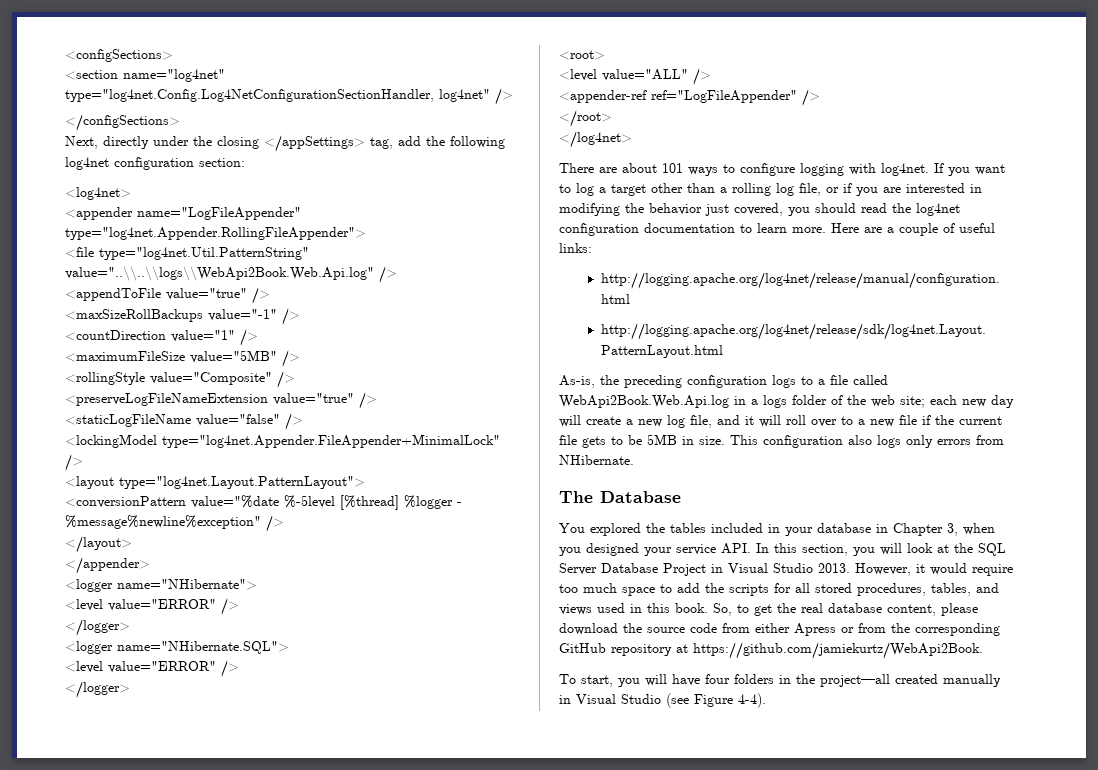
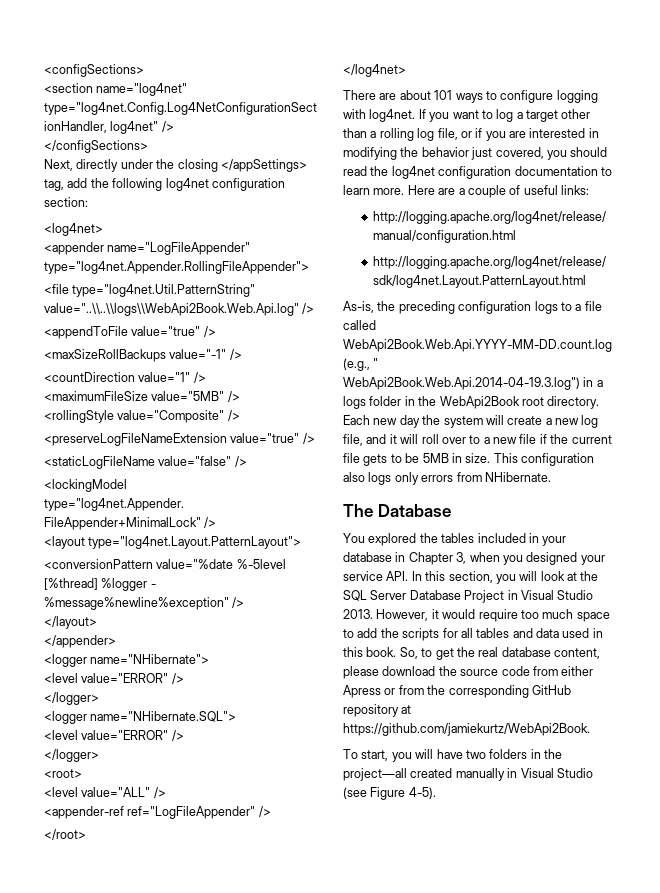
- As-is, the preceding configuration logs to a file called WebApi2Book.Web.Api.log in a logs folder of the web site; each new day will create a new log file, and it will roll over to a new file if the current file gets to be 5MB in size.
+ As-is, the preceding configuration logs to a file called WebApi2Book.Web.Api.YYYY-MM-DD.count.log (e.g., " WebApi2Book.Web.Api.2014-04-19.3.log") in a logs folder in the WebApi2Book root directory. Each new day the system will create a new log file, and it will roll over to a new file if the current file gets to be 5MB in size.
- However, it would require too much space to add the scripts for all stored procedures, tables, and views used in this book.
+ However, it would require too much space to add the scripts for all tables and data used in this book.
- To start, you will have four folders in the project—all created manually in Visual Studio (see Figure 4-4).
+ To start, you will have two folders in the project—all created manually in Visual Studio (see Figure 4-5).

